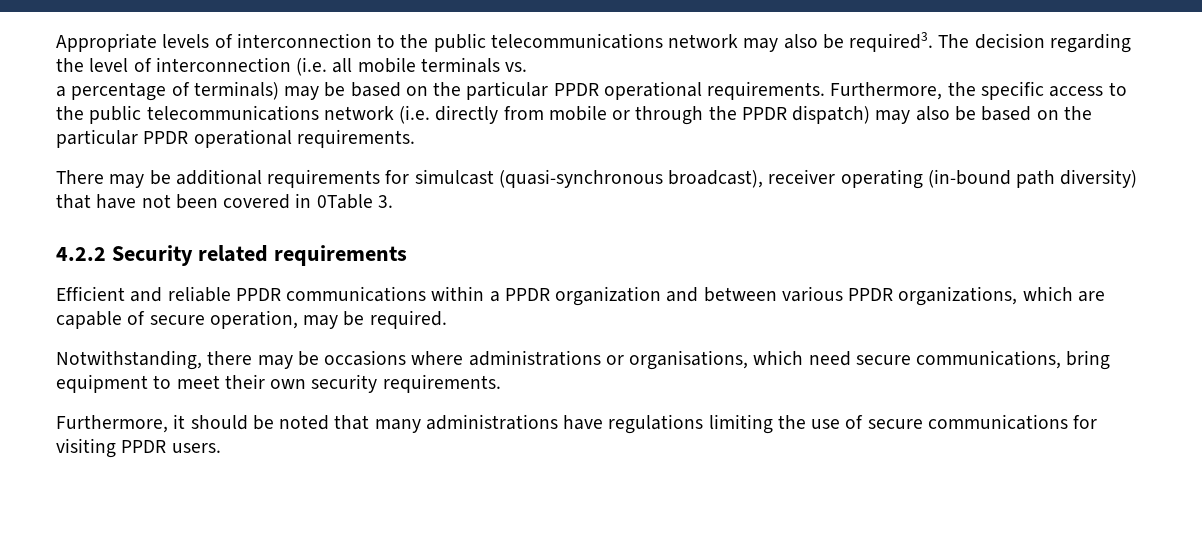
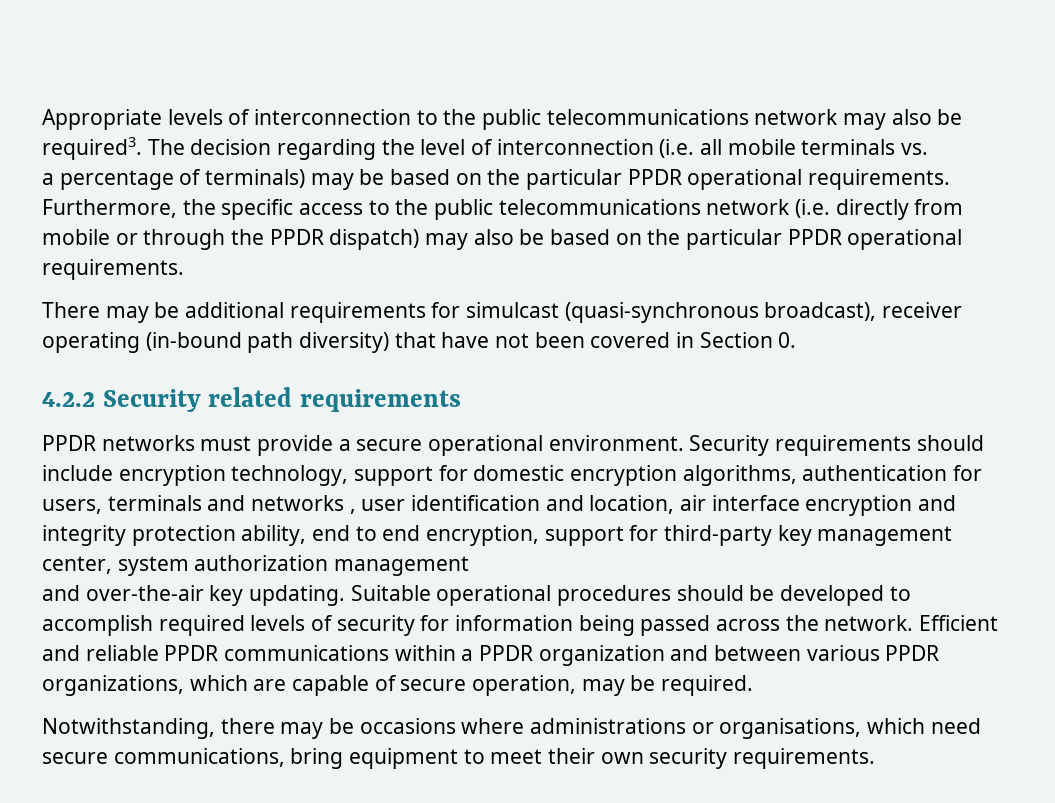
- There may be additional requirements for simulcast (quasi-synchronous broadcast), receiver operating (in-bound path diversity) that have not been covered in 0Table 3.
+ There may be additional requirements for simulcast (quasi-synchronous broadcast), receiver operating (in-bound path diversity) that have not been covered in Section 0.
+ PPDR networks must provide a secure operational environment. Security requirements should include encryption technology, support for domestic encryption algorithms, authentication for users, terminals and networks , user identification and location, air interface encryption and integrity protection ability, end to end encryption, support for third-party key management center, system authorization management
+ and over-the-air key updating. Suitable operational procedures should be developed to accomplish required levels of security for information being passed across the network.
- Furthermore, it should be noted that many administrations have regulations limiting the use of secure communications for visiting PPDR users.

